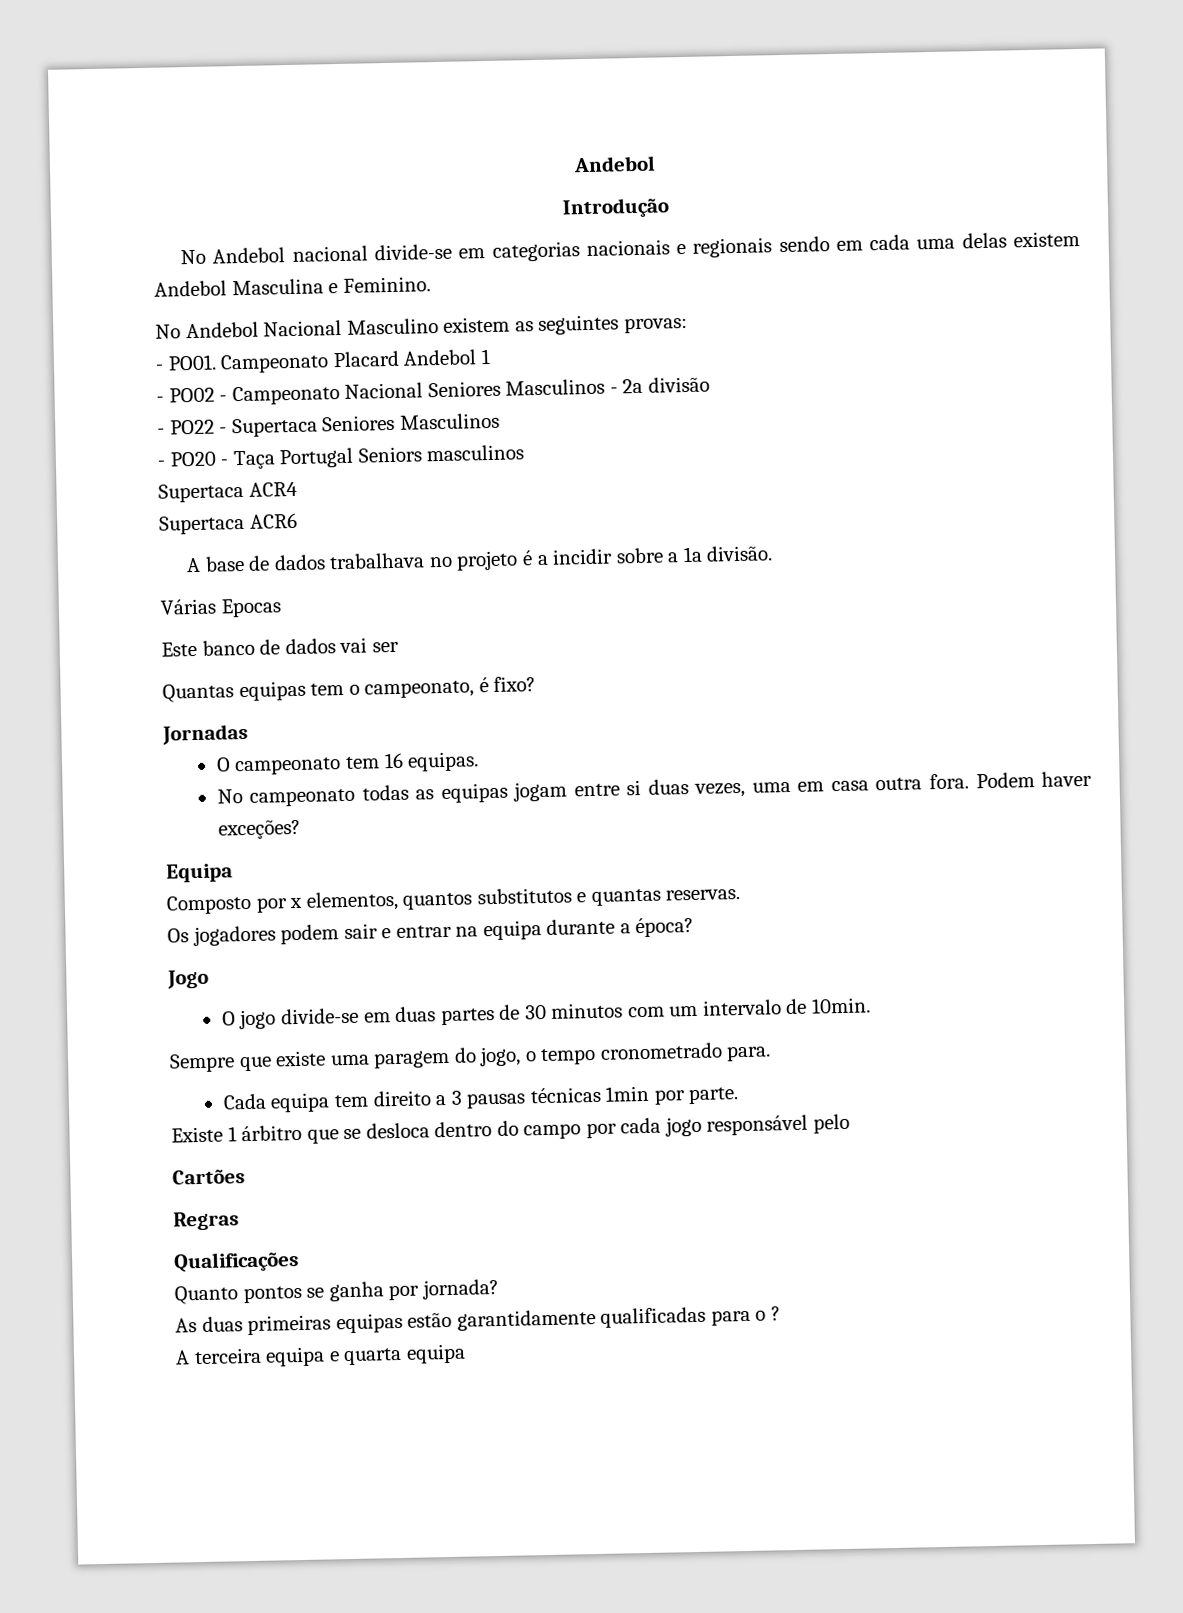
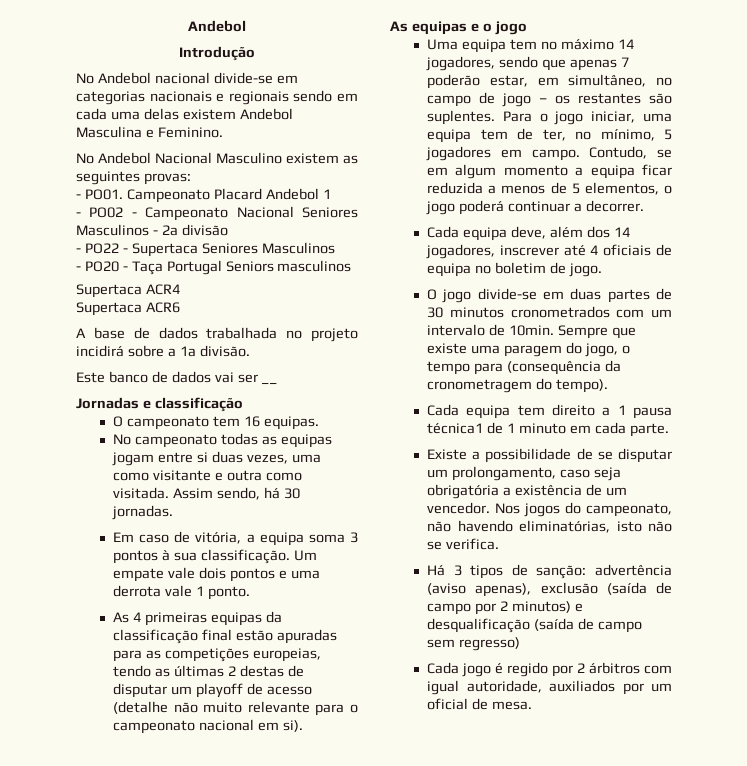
- A base de dados trabalhava no projeto é a incidir sobre a 1a divisão.
+ A base de dados trabalhada no projeto incidirá sobre a 1a divisão.
- Várias Epocas
- Este banco de dados vai ser
- Quantas equipas tem o campeonato, é fixo?
+ Este banco de dados vai ser __
- Jornadas
+ Jornadas e classificação
- No campeonato todas as equipas jogam entre si duas vezes, uma em casa outra fora. Podem haver exceções?
- Equipa
- Composto por x elementos, quantos substitutos e quantas reservas.
- Os jogadores podem sair e entrar na equipa durante a época?
- Jogo
+ No campeonato todas as equipas jogam entre si duas vezes, uma como visitante e outra como visitada. Assim sendo, há 30 jornadas.
+ Em caso de vitória, a equipa soma 3 pontos à sua classificação. Um empate vale dois pontos e uma derrota vale 1 ponto.
+ As 4 primeiras equipas da classificação final estão apuradas para as competições europeias, tendo as últimas 2 destas de disputar um playoff de acesso (detalhe não muito relevante para o campeonato nacional em si).
+ As equipas e o jogo
+ Uma equipa tem no máximo 14 jogadores, sendo que apenas 7 poderão estar, em simultâneo, no campo de jogo – os restantes são suplentes. Para o jogo iniciar, uma equipa tem de ter, no mínimo, 5 jogadores em campo. Contudo, se em algum momento a equipa ficar reduzida a menos de 5 elementos, o jogo poderá continuar a decorrer.
+ Cada equipa deve, além dos 14 jogadores, inscrever até 4 oficiais de equipa no boletim de jogo.
- O jogo divide-se em duas partes de 30 minutos com um intervalo de 10min.
- Sempre que existe uma paragem do jogo, o tempo cronometrado para.
+ O jogo divide-se em duas partes de 30 minutos cronometrados com um intervalo de 10min. Sempre que existe uma paragem do jogo, o tempo para (consequência da cronometragem do tempo).
- Cada equipa tem direito a 3 pausas técnicas 1min por parte.
- Existe 1 árbitro que se desloca dentro do campo por cada jogo responsável pelo
- Cartões
- Regras
- Qualificações
- Quanto pontos se ganha por jornada?
- As duas primeiras equipas estão garantidamente qualificadas para o ?
- A terceira equipa e quarta equipa
+ Cada equipa tem direito a 1 pausa técnica1 de 1 minuto em cada parte.
+ Existe a possibilidade de se disputar um prolongamento, caso seja obrigatória a existência de um vencedor. Nos jogos do campeonato, não havendo eliminatórias, isto não se verifica.
+ Há 3 tipos de sanção: advertência (aviso apenas), exclusão (saída de campo por 2 minutos) e desqualificação (saída de campo sem regresso)
+ Cada jogo é regido por 2 árbitros com igual autoridade, auxiliados por um oficial de mesa.

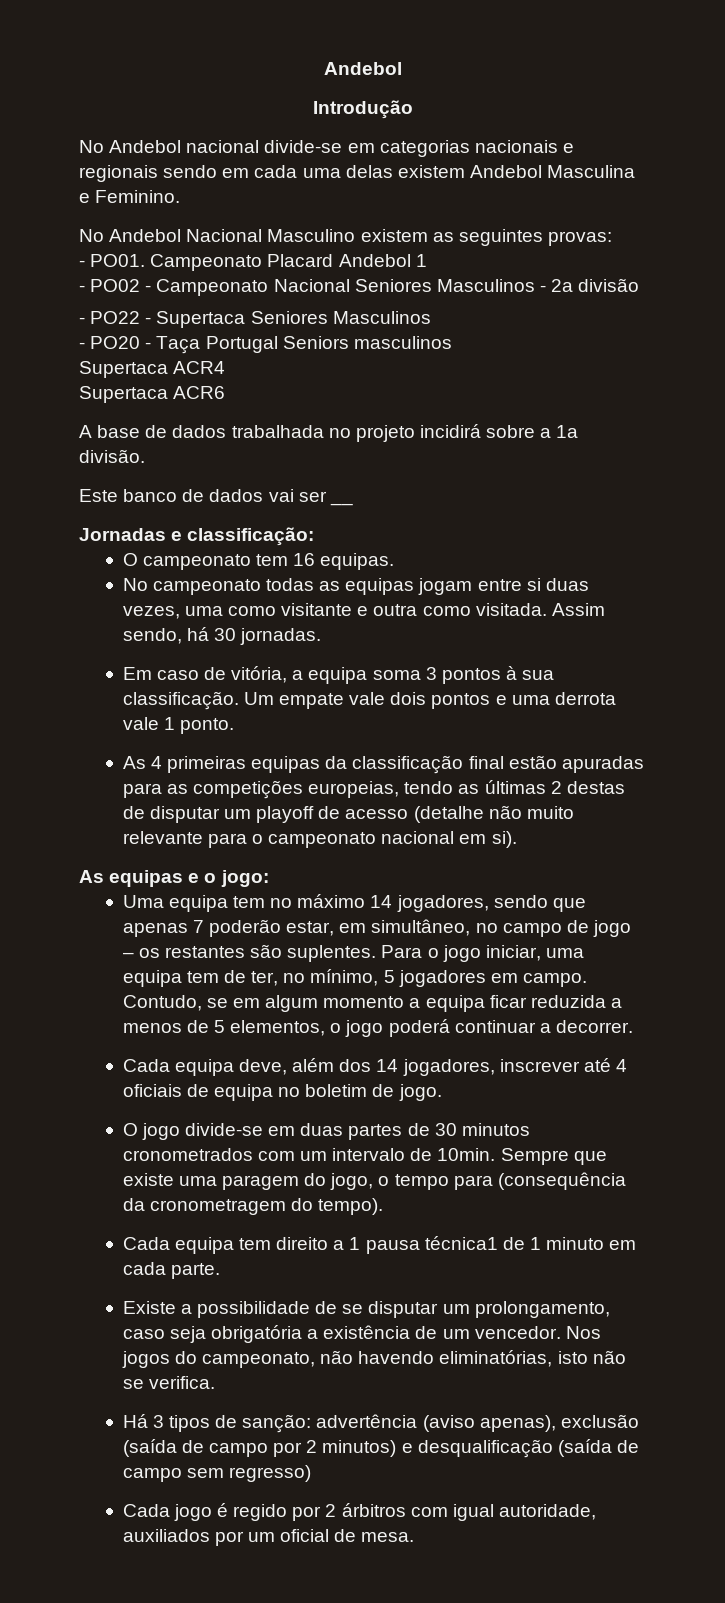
- Jornadas e classificação
+ Jornadas e classificação:
- As equipas e o jogo
+ As equipas e o jogo:

